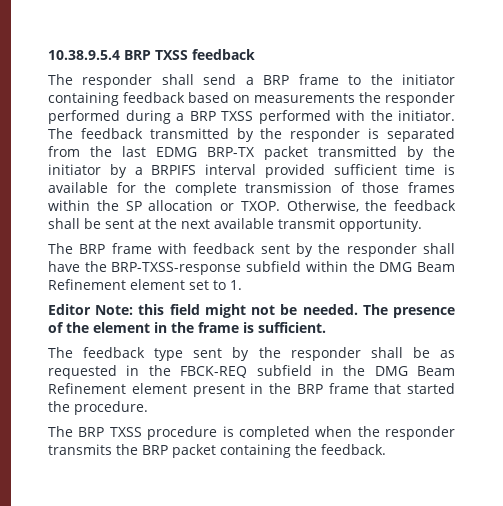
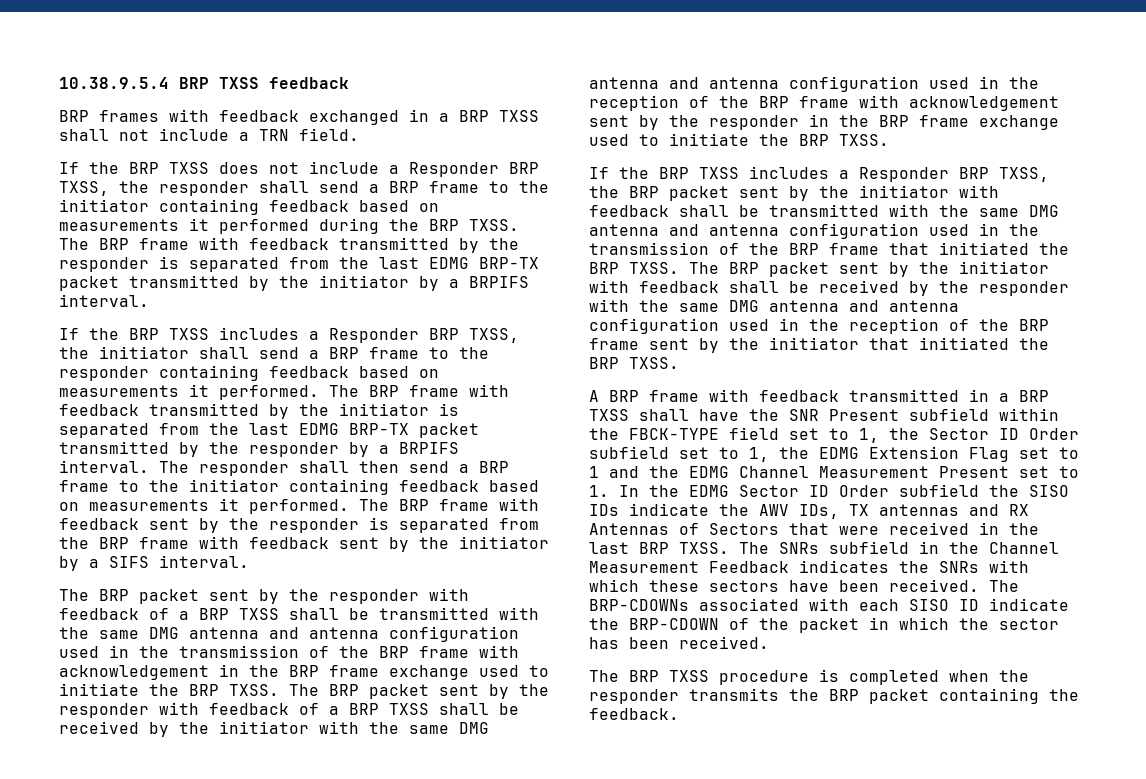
- The responder shall send a BRP frame to the initiator containing feedback based on measurements the responder performed during a BRP TXSS performed with the initiator. The feedback transmitted by the responder is separated from the last EDMG BRP-TX packet transmitted by the initiator by a BRPIFS interval provided sufficient time is available for the complete transmission of those frames within the SP allocation or TXOP. Otherwise, the feedback shall be sent at the next available transmit opportunity.
- The BRP frame with feedback sent by the responder shall have the BRP-TXSS-response subfield within the DMG Beam Refinement element set to 1.
- Editor Note: this field might not be needed. The presence of the element in the frame is sufficient.
- The feedback type sent by the responder shall be as requested in the FBCK-REQ subfield in the DMG Beam Refinement element present in the BRP frame that started the procedure.
+ BRP frames with feedback exchanged in a BRP TXSS shall not include a TRN field.
+ If the BRP TXSS does not include a Responder BRP TXSS, the responder shall send a BRP frame to the initiator containing feedback based on measurements it performed during the BRP TXSS. The BRP frame with feedback transmitted by the responder is separated from the last EDMG BRP-TX packet transmitted by the initiator by a BRPIFS interval.
+ If the BRP TXSS includes a Responder BRP TXSS, the initiator shall send a BRP frame to the responder containing feedback based on measurements it performed. The BRP frame with feedback transmitted by the initiator is separated from the last EDMG BRP-TX packet transmitted by the responder by a BRPIFS interval. The responder shall then send a BRP frame to the initiator containing feedback based on measurements it performed. The BRP frame with feedback sent by the responder is separated from the BRP frame with feedback sent by the initiator by a SIFS interval.
+ The BRP packet sent by the responder with feedback of a BRP TXSS shall be transmitted with the same DMG antenna and antenna configuration used in the transmission of the BRP frame with acknowledgement in the BRP frame exchange used to initiate the BRP TXSS. The BRP packet sent by the responder with feedback of a BRP TXSS shall be received by the initiator with the same DMG antenna and antenna configuration used in the reception of the BRP frame with acknowledgement sent by the responder in the BRP frame exchange used to initiate the BRP TXSS.
+ If the BRP TXSS includes a Responder BRP TXSS, the BRP packet sent by the initiator with feedback shall be transmitted with the same DMG antenna and antenna configuration used in the transmission of the BRP frame that initiated the BRP TXSS. The BRP packet sent by the initiator with feedback shall be received by the responder with the same DMG antenna and antenna configuration used in the reception of the BRP frame sent by the initiator that initiated the BRP TXSS.
+ A BRP frame with feedback transmitted in a BRP TXSS shall have the SNR Present subfield within the FBCK-TYPE field set to 1, the Sector ID Order subfield set to 1, the EDMG Extension Flag set to 1 and the EDMG Channel Measurement Present set to 1. In the EDMG Sector ID Order subfield the SISO IDs indicate the AWV IDs, TX antennas and RX Antennas of Sectors that were received in the last BRP TXSS. The SNRs subfield in the Channel Measurement Feedback indicates the SNRs with which these sectors have been received. The BRP-CDOWNs associated with each SISO ID indicate the BRP-CDOWN of the packet in which the sector has been received.

